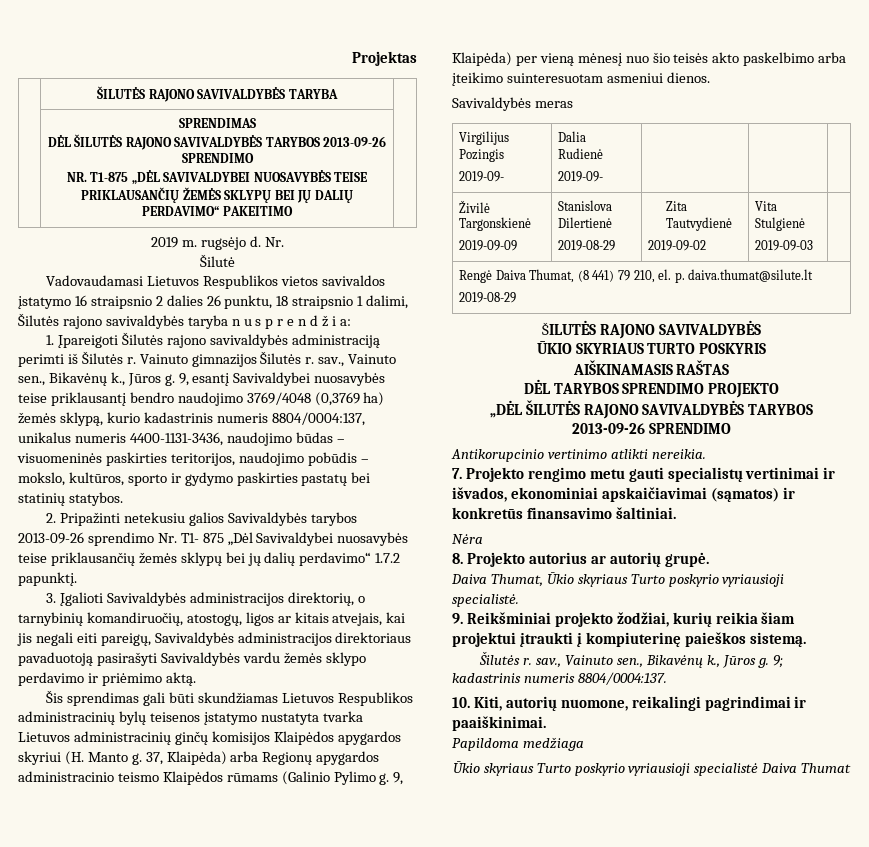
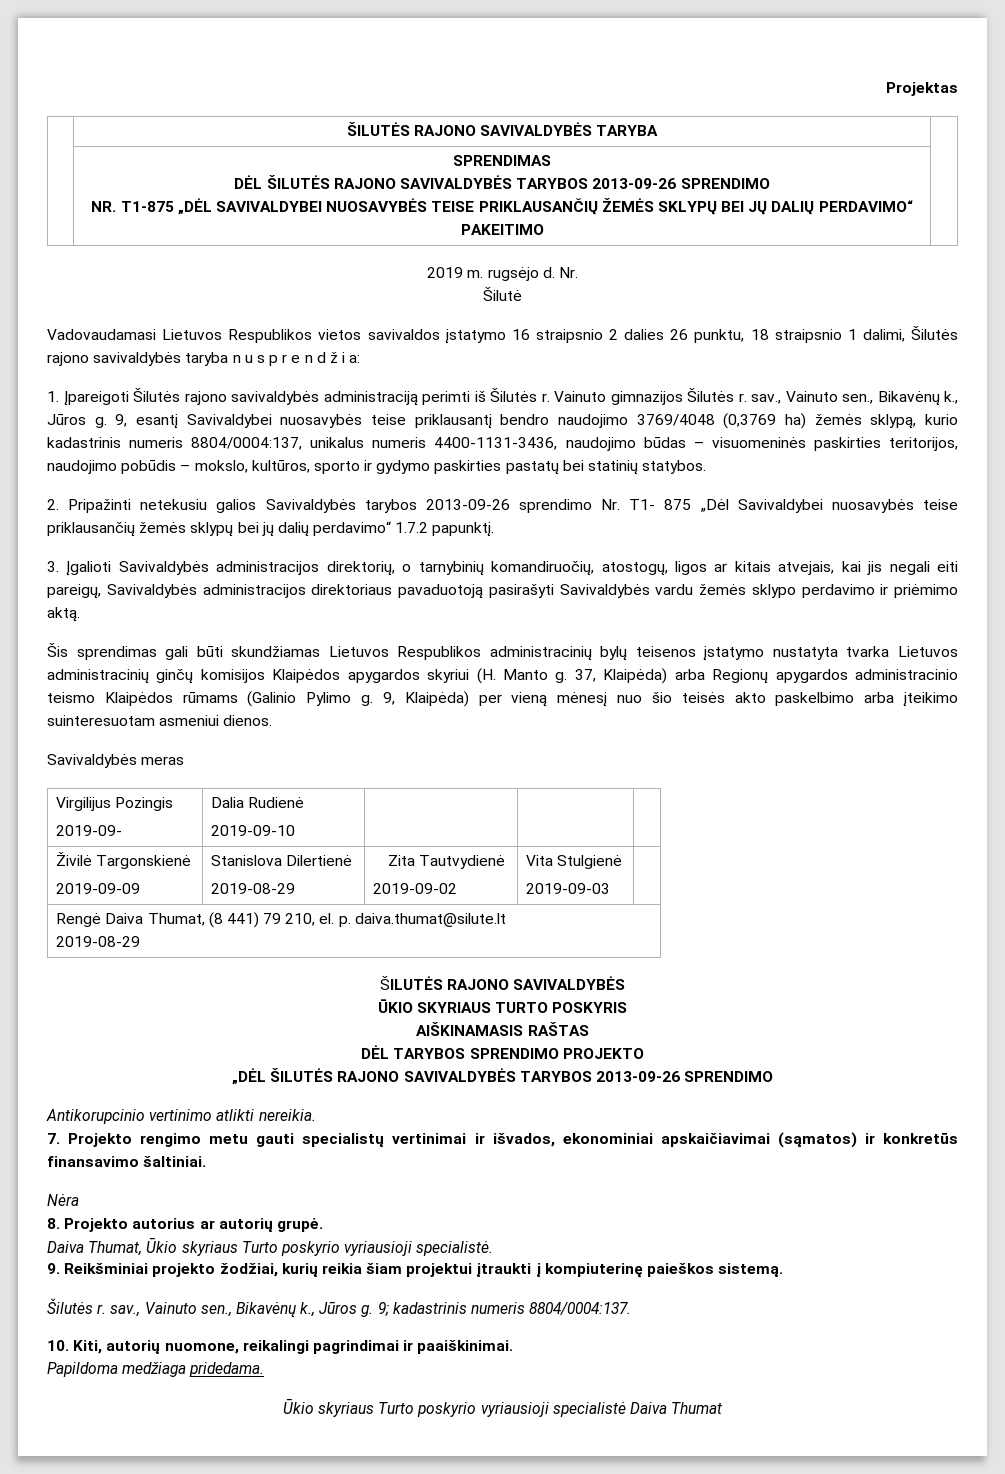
  Virgilijus Pozingis
  2019-09- | Dalia Rudienė
- 2019-09- | | |
+ 2019-09-10 | | |
- Papildoma medžiaga
+ Papildoma medžiaga pridedama.

